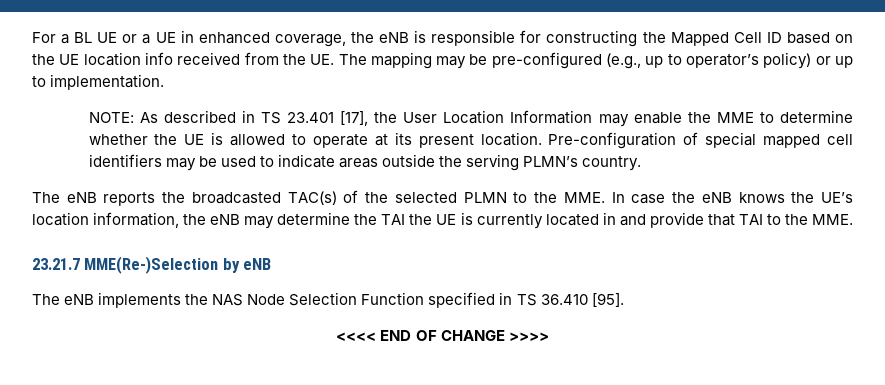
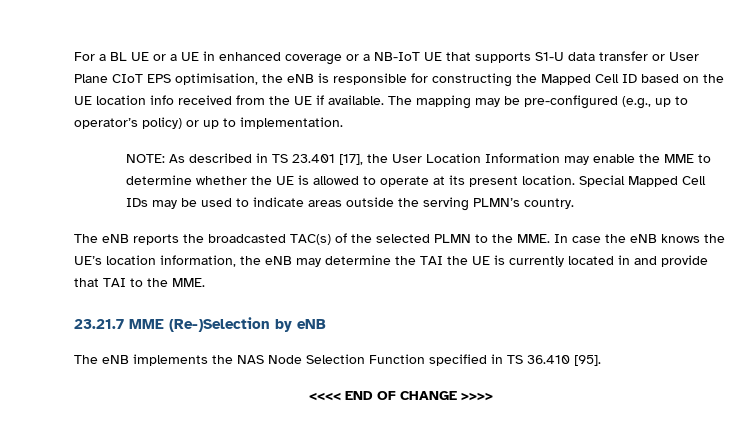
- For a BL UE or a UE in enhanced coverage, the eNB is responsible for constructing the Mapped Cell ID based on the UE location info received from the UE. The mapping may be pre-configured (e.g., up to operator’s policy) or up to implementation.
+ For a BL UE or a UE in enhanced coverage or a NB-IoT UE that supports S1-U data transfer or User Plane CIoT EPS optimisation, the eNB is responsible for constructing the Mapped Cell ID based on the UE location info received from the UE if available. The mapping may be pre-configured (e.g., up to operator’s policy) or up to implementation.
- Pre-configuration of special mapped cell identifiers may be used to indicate areas outside the serving PLMN’s country.
+ Special Mapped Cell IDs may be used to indicate areas outside the serving PLMN’s country.
- 23.21.7 MME(Re-)Selection by eNB
+ 23.21.7 MME (Re-)Selection by eNB

